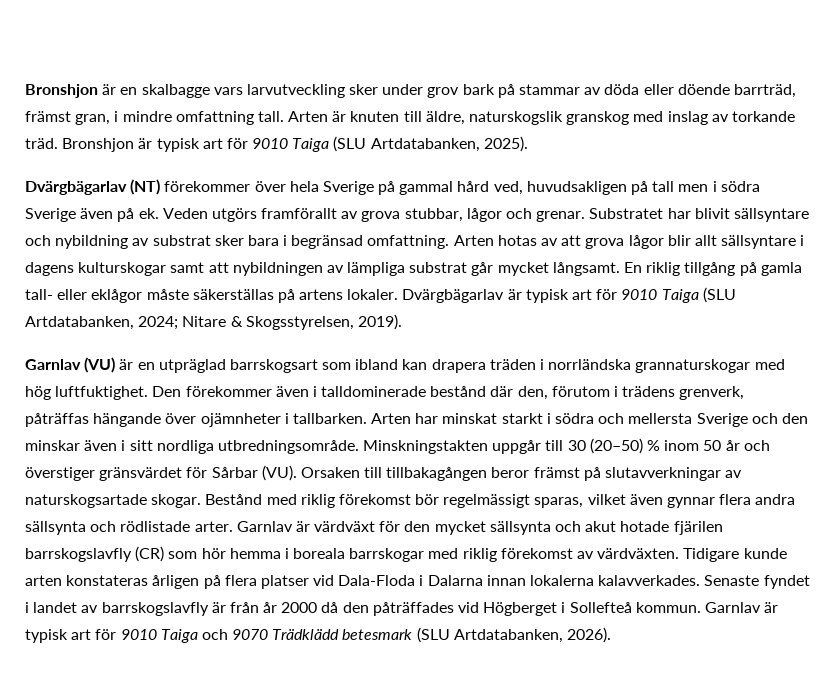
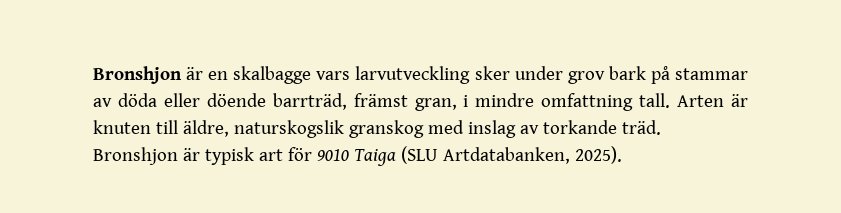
- Dvärgbägarlav (NT) förekommer över hela Sverige på gammal hård ved, huvudsakligen på tall men i södra Sverige även på ek. Veden utgörs framförallt av grova stubbar, lågor och grenar. Substratet har blivit sällsyntare och nybildning av substrat sker bara i begränsad omfattning. Arten hotas av att grova lågor blir allt sällsyntare i dagens kulturskogar samt att nybildningen av lämpliga substrat går mycket långsamt. En riklig tillgång på gamla tall- eller eklågor måste säkerställas på artens lokaler. Dvärgbägarlav är typisk art för 9010 Taiga (SLU Artdatabanken, 2024; Nitare & Skogsstyrelsen, 2019).
- Garnlav (VU) är en utpräglad barrskogsart som ibland kan drapera träden i norrländska grannaturskogar med hög luftfuktighet. Den förekommer även i talldominerade bestånd där den, förutom i trädens grenverk, påträffas hängande över ojämnheter i tallbarken. Arten har minskat starkt i södra och mellersta Sverige och den minskar även i sitt nordliga utbredningsområde. Minskningstakten uppgår till 30 (20–50) % inom 50 år och överstiger gränsvärdet för Sårbar (VU). Orsaken till tillbakagången beror främst på slutavverkningar av naturskogsartade skogar. Bestånd med riklig förekomst bör regelmässigt sparas, vilket även gynnar flera andra sällsynta och rödlistade arter. Garnlav är värdväxt för den mycket sällsynta och akut hotade fjärilen barrskogslavfly (CR) som hör hemma i boreala barrskogar med riklig förekomst av värdväxten. Tidigare kunde arten konstateras årligen på flera platser vid Dala-Floda i Dalarna innan lokalerna kalavverkades. Senaste fyndet i landet av barrskogslavfly är från år 2000 då den påträffades vid Högberget i Sollefteå kommun. Garnlav är typisk art för 9010 Taiga och 9070 Trädklädd betesmark (SLU Artdatabanken, 2026).

